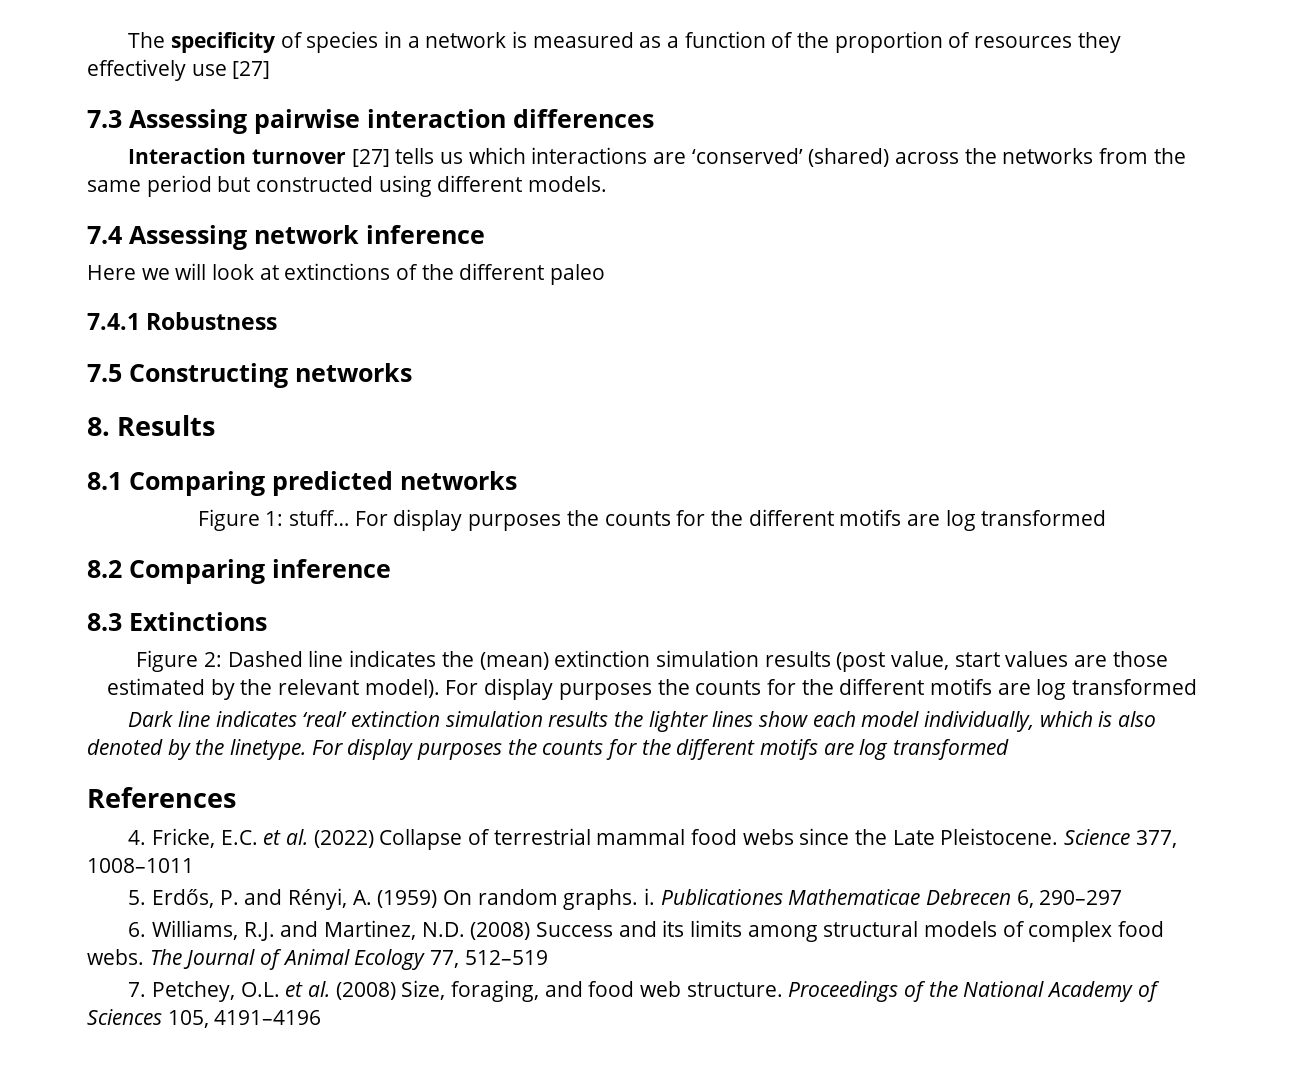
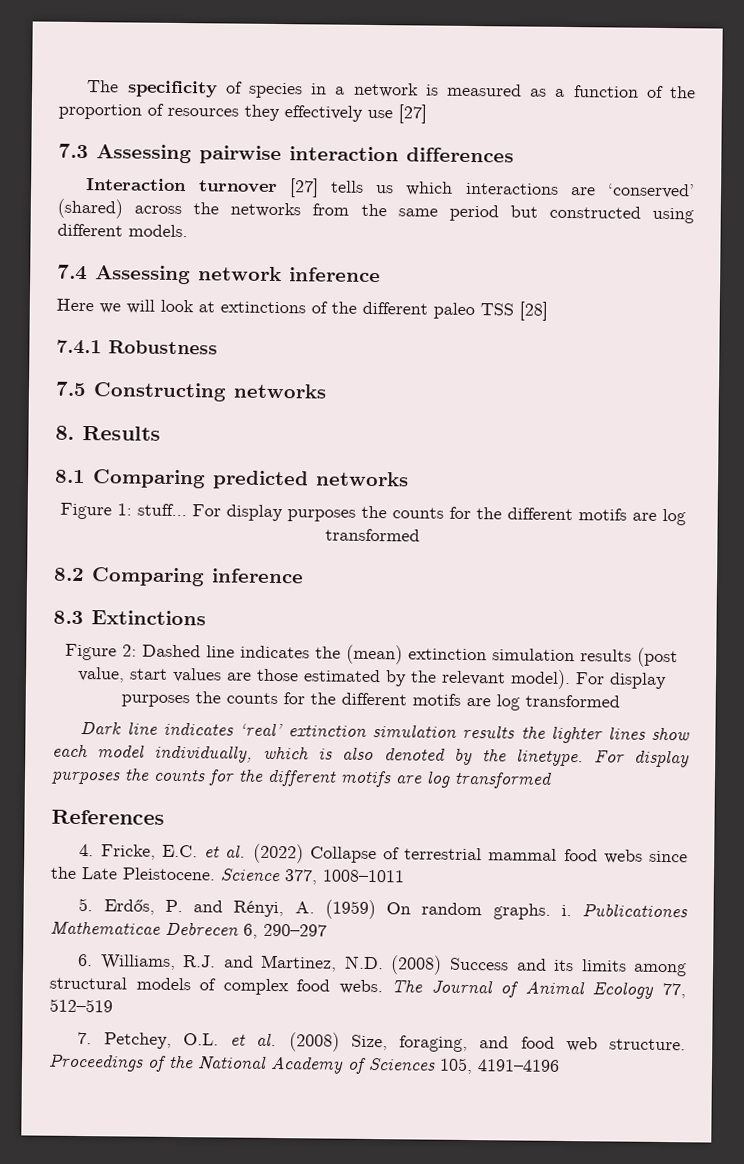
- Here we will look at extinctions of the different paleo
+ Here we will look at extinctions of the different paleo TSS [28]

